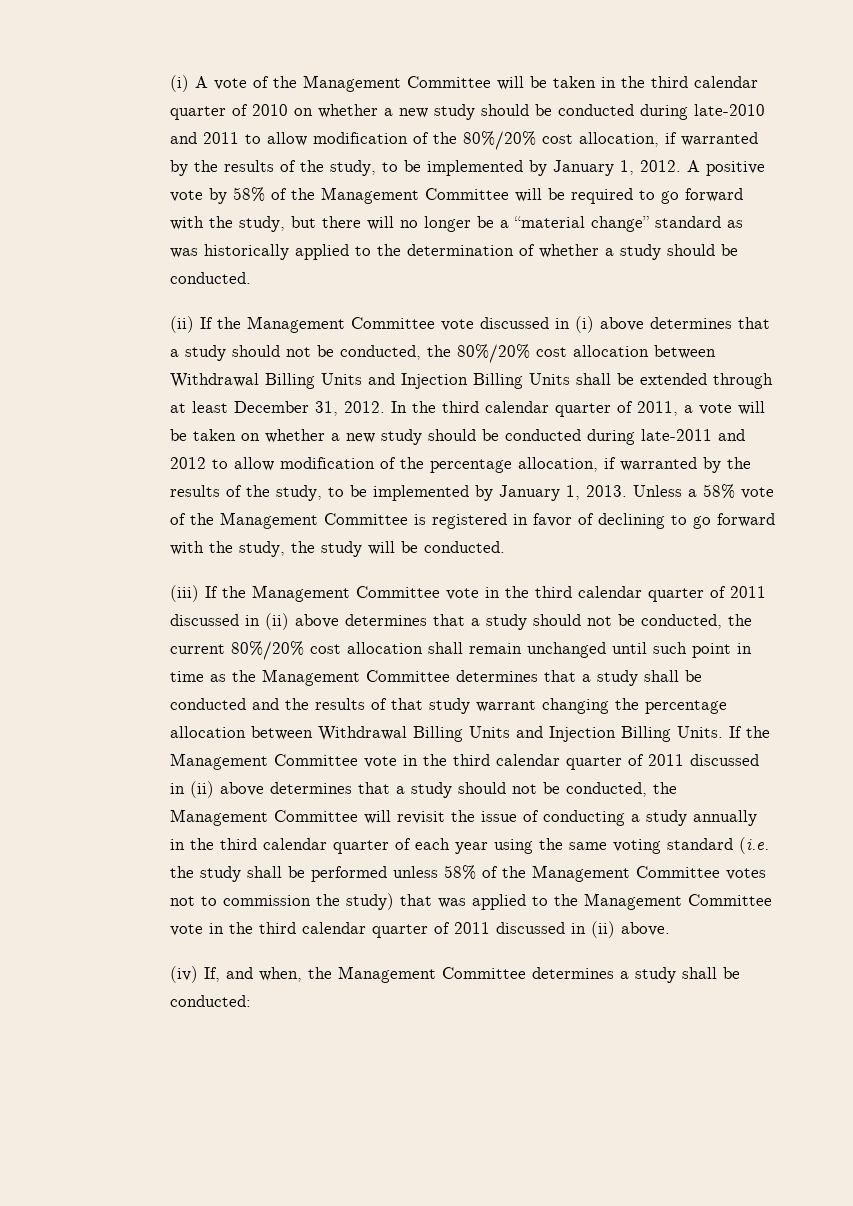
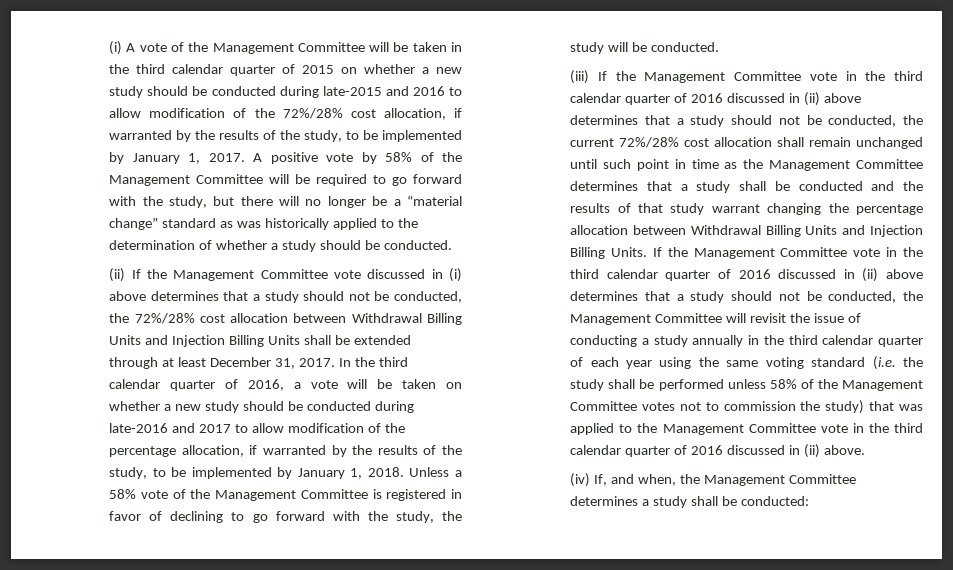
- (i) A vote of the Management Committee will be taken in the third calendar quarter of 2010 on whether a new study should be conducted during late-2010 and 2011 to allow modification of the 80%/20% cost allocation, if warranted by the results of the study, to be implemented by January 1, 2012.
+ (i) A vote of the Management Committee will be taken in the third calendar quarter of 2015 on whether a new study should be conducted during late-2015 and 2016 to allow modification of the 72%/28% cost allocation, if warranted by the results of the study, to be implemented by January 1, 2017.
- (ii) If the Management Committee vote discussed in (i) above determines that a study should not be conducted, the 80%/20% cost allocation between Withdrawal Billing Units and Injection Billing Units shall be extended through at least December 31, 2012.
+ (ii) If the Management Committee vote discussed in (i) above determines that a study should not be conducted, the 72%/28% cost allocation between Withdrawal Billing Units and Injection Billing Units shall be extended through at least December 31, 2017.
- In the third calendar quarter of 2011, a vote will be taken on whether a new study should be conducted during late-2011 and 2012 to allow modification of the percentage allocation, if warranted by the results of the study, to be implemented by January 1, 2013.
+ In the third calendar quarter of 2016, a vote will be taken on whether a new study should be conducted during late-2016 and 2017 to allow modification of the percentage allocation, if warranted by the results of the study, to be implemented by January 1, 2018.
- (iii) If the Management Committee vote in the third calendar quarter of 2011 discussed in (ii) above determines that a study should not be conducted, the current 80%/20% cost allocation shall remain unchanged until such point in time as the Management Committee determines that a study shall be conducted and the results of that study warrant changing the percentage allocation between Withdrawal Billing Units and Injection Billing Units.
+ (iii) If the Management Committee vote in the third calendar quarter of 2016 discussed in (ii) above determines that a study should not be conducted, the current 72%/28% cost allocation shall remain unchanged until such point in time as the Management Committee determines that a study shall be conducted and the results of that study warrant changing the percentage allocation between Withdrawal Billing Units and Injection Billing Units.
- If the Management Committee vote in the third calendar quarter of 2011 discussed in (ii) above determines that a study should not be conducted, the Management Committee will revisit the issue of conducting a study annually in the third calendar quarter of each year using the same voting standard (i.e. the study shall be performed unless 58% of the Management Committee votes not to commission the study) that was applied to the Management Committee vote in the third calendar quarter of 2011 discussed in (ii) above.
+ If the Management Committee vote in the third calendar quarter of 2016 discussed in (ii) above determines that a study should not be conducted, the Management Committee will revisit the issue of conducting a study annually in the third calendar quarter of each year using the same voting standard (i.e. the study shall be performed unless 58% of the Management Committee votes not to commission the study) that was applied to the Management Committee vote in the third calendar quarter of 2016 discussed in (ii) above.

